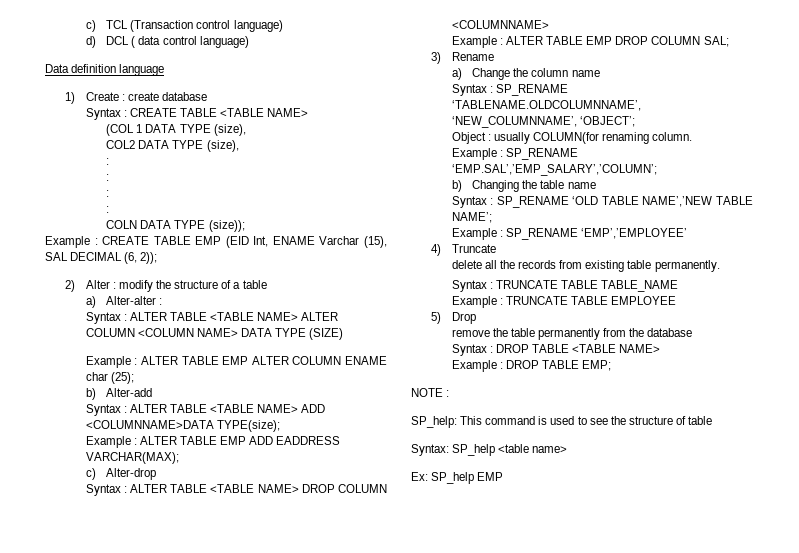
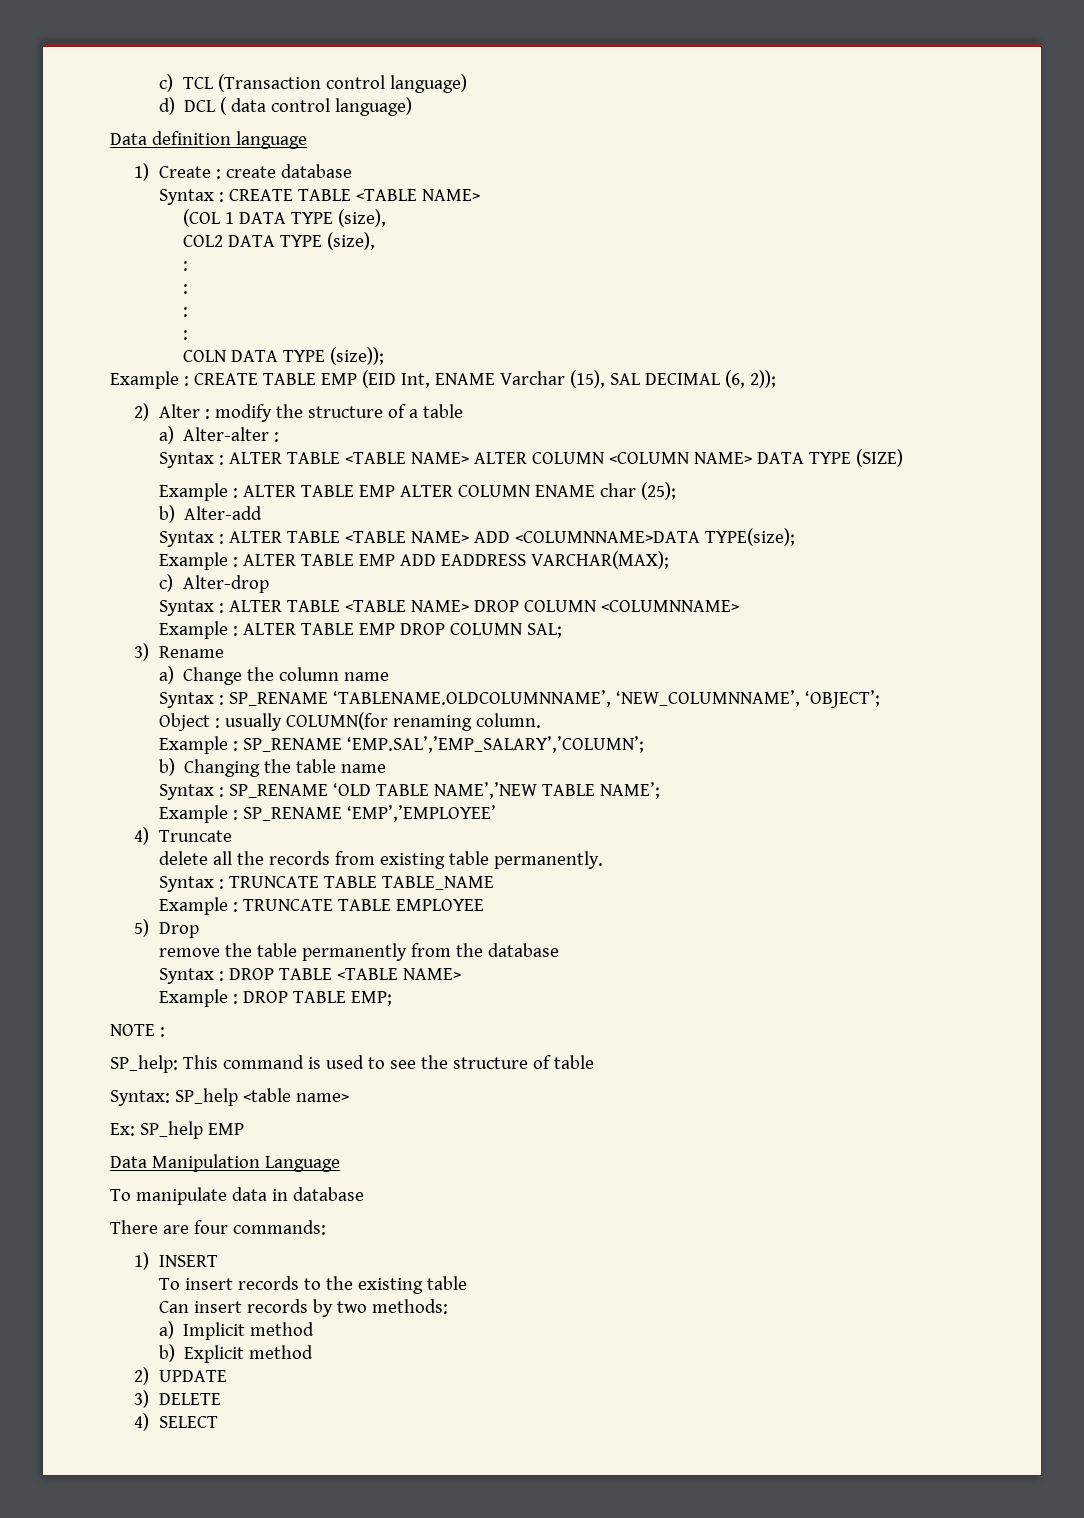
+ Data Manipulation Language
+ To manipulate data in database
+ There are four commands:
+ 1) INSERT
+ To insert records to the existing table
+ Can insert records by two methods:
+ a) Implicit method
+ b) Explicit method
+ 2) UPDATE
+ 3) DELETE
+ 4) SELECT

